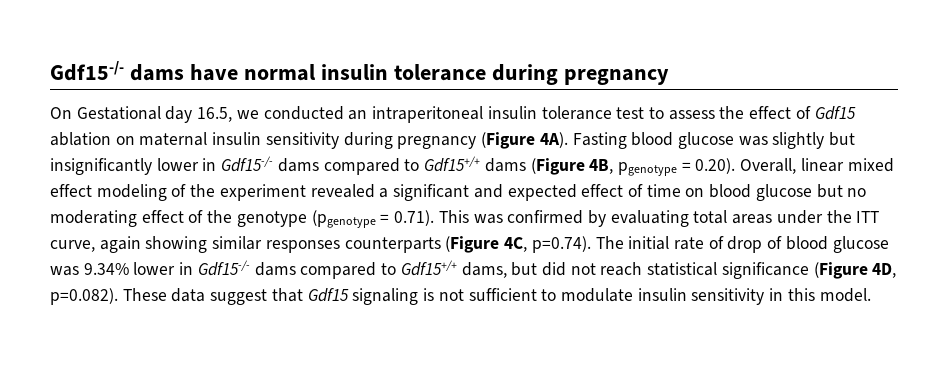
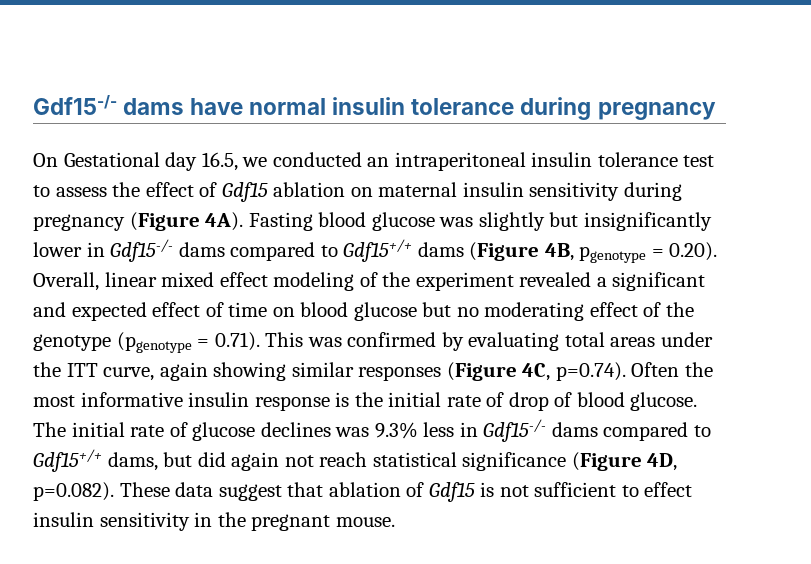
- Fasting blood glucose was slightly but insignificantly lower in Gdf15-/- dams compared to Gdf15+/+ dams (Figure 4B, pgenotype = 0.20). Overall, linear mixed effect modeling of the experiment revealed a significant and expected effect of time on blood glucose but no moderating effect of the genotype (pgenotype = 0.71). This was confirmed by evaluating total areas under the ITT curve, again showing similar responses counterparts (Figure 4C, p=0.74). The initial rate of drop of blood glucose was 9.34% lower in Gdf15-/- dams compared to Gdf15+/+ dams, but did not reach statistical significance (Figure 4D, p=0.082). These data suggest that Gdf15 signaling is not sufficient to modulate insulin sensitivity in this model.
+ Fasting blood glucose was slightly but insignificantly lower in Gdf15-/- dams compared to Gdf15+/+ dams (Figure 4B, pgenotype = 0.20). Overall, linear mixed effect modeling of the experiment revealed a significant and expected effect of time on blood glucose but no moderating effect of the genotype (pgenotype = 0.71). This was confirmed by evaluating total areas under the ITT curve, again showing similar responses (Figure 4C, p=0.74). Often the most informative insulin response is the initial rate of drop of blood glucose. The initial rate of glucose declines was 9.3% less in Gdf15-/- dams compared to Gdf15+/+ dams, but did again not reach statistical significance (Figure 4D, p=0.082). These data suggest that ablation of Gdf15 is not sufficient to effect insulin sensitivity in the pregnant mouse.

